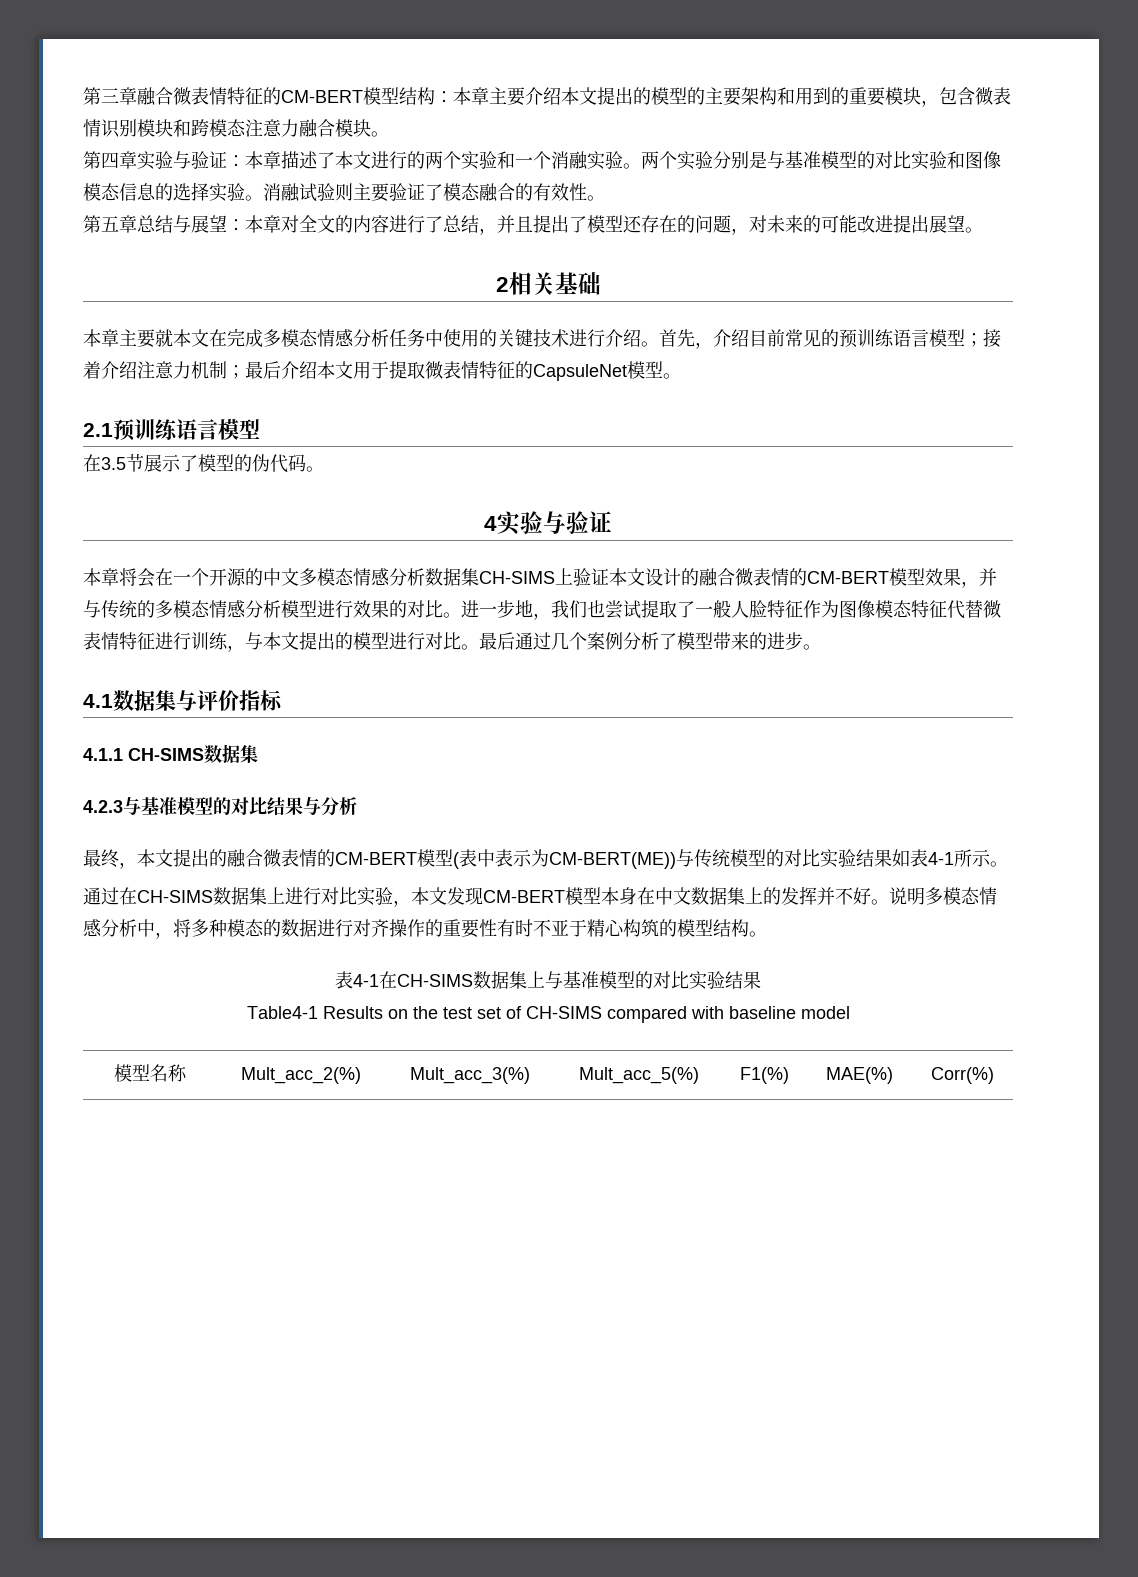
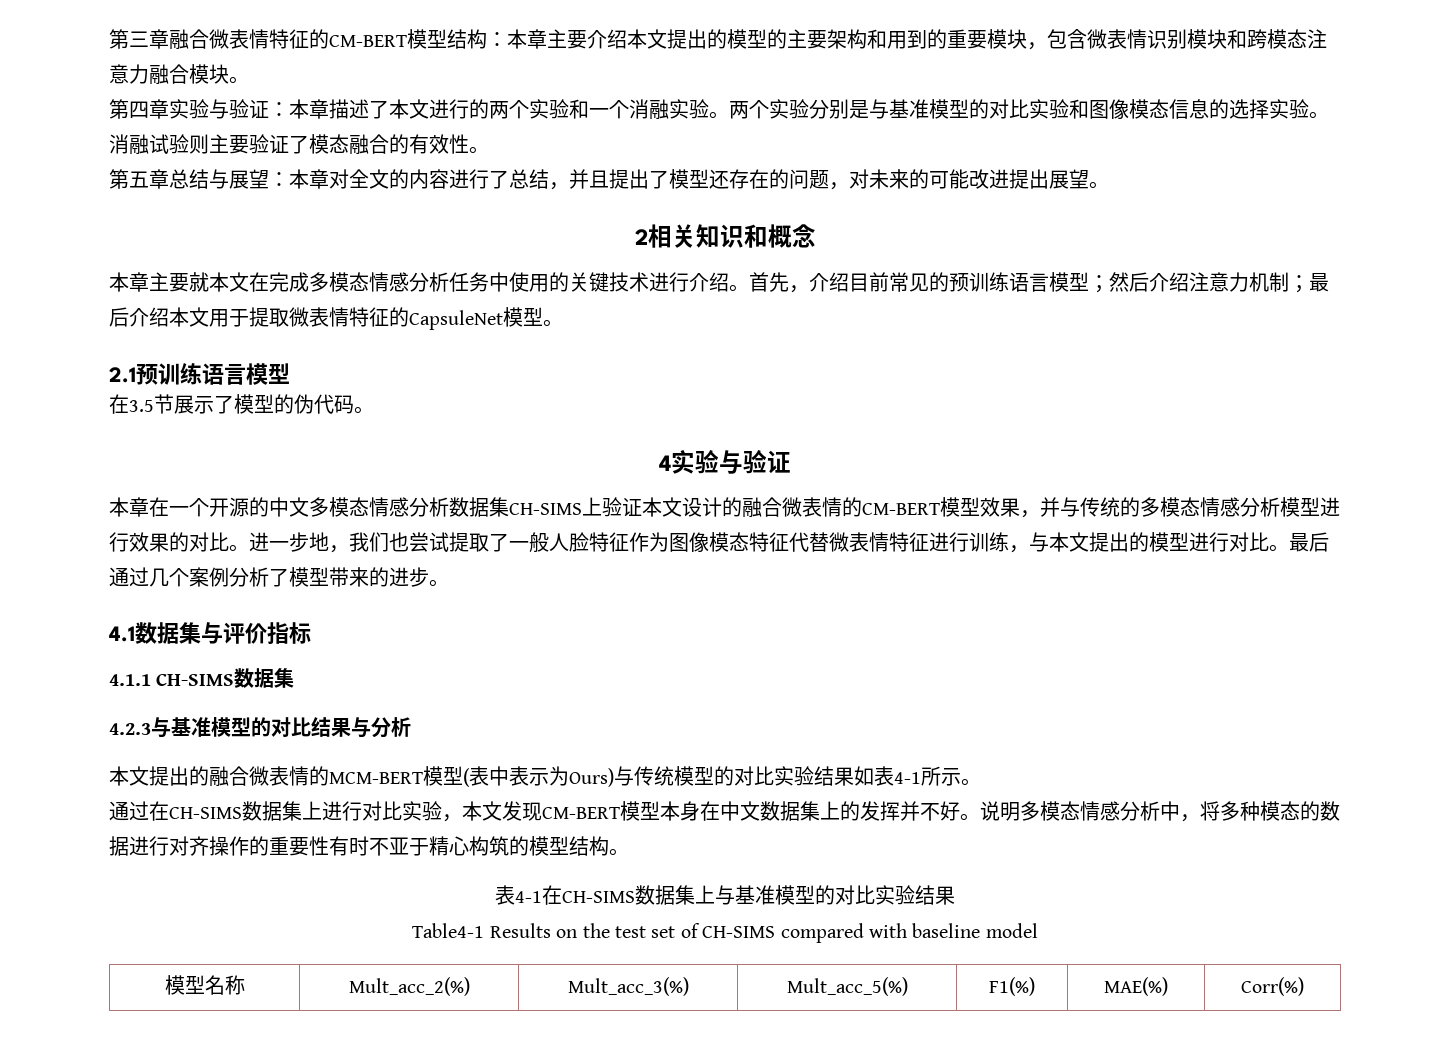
- 2相关基础
+ 2相关知识和概念
- 首先，介绍目前常见的预训练语言模型；接着介绍注意力机制；最后介绍本文用于提取微表情特征的CapsuleNet模型。
+ 首先，介绍目前常见的预训练语言模型；然后介绍注意力机制；最后介绍本文用于提取微表情特征的CapsuleNet模型。
- 本章将会在一个开源的中文多模态情感分析数据集CH-SIMS上验证本文设计的融合微表情的CM-BERT模型效果，并与传统的多模态情感分析模型进行效果的对比。
+ 本章在一个开源的中文多模态情感分析数据集CH-SIMS上验证本文设计的融合微表情的CM-BERT模型效果，并与传统的多模态情感分析模型进行效果的对比。
- 最终，本文提出的融合微表情的CM-BERT模型(表中表示为CM-BERT(ME))与传统模型的对比实验结果如表4-1所示。
+ 本文提出的融合微表情的MCM-BERT模型(表中表示为Ours)与传统模型的对比实验结果如表4-1所示。

